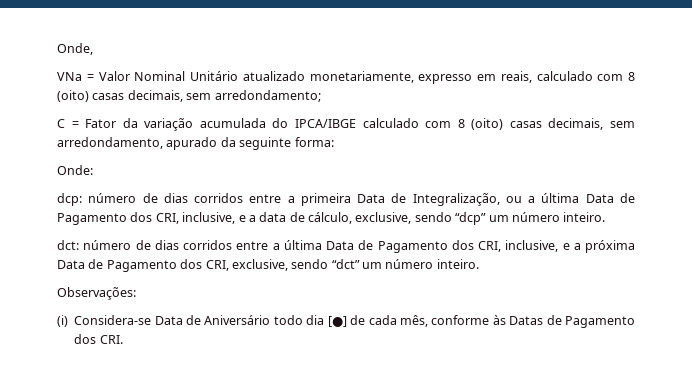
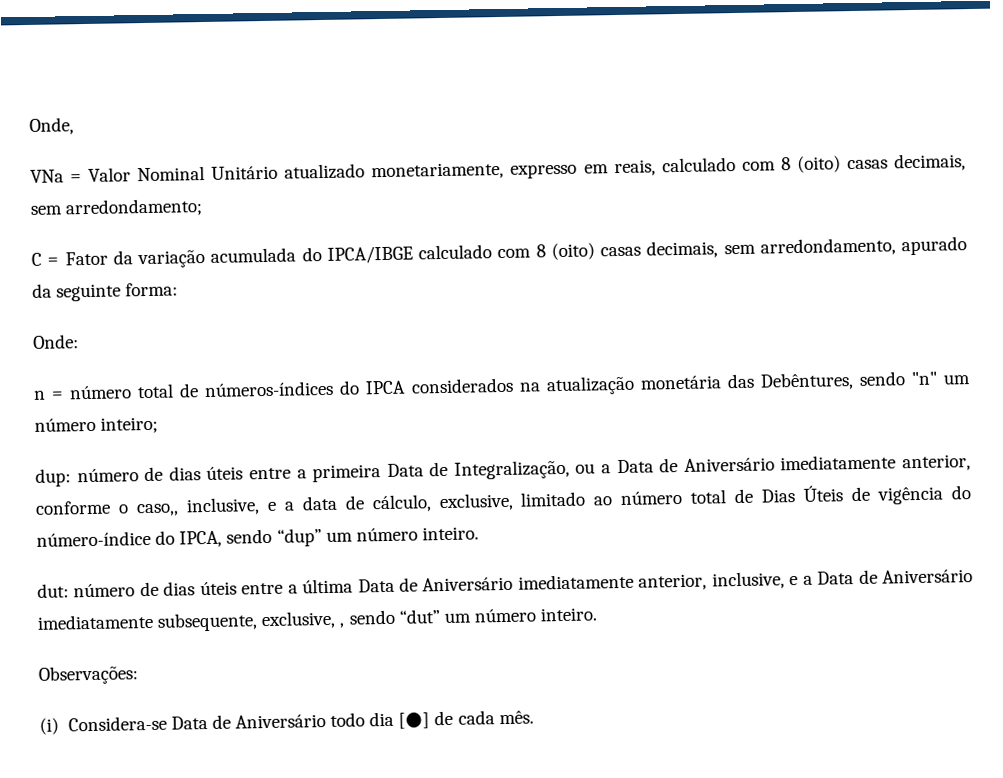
- dcp: número de dias corridos entre a primeira Data de Integralização, ou a última Data de Pagamento dos CRI, inclusive, e a data de cálculo, exclusive, sendo “dcp” um número inteiro.
- dct: número de dias corridos entre a última Data de Pagamento dos CRI, inclusive, e a próxima Data de Pagamento dos CRI, exclusive, sendo “dct” um número inteiro.
+ n = número total de números-índices do IPCA considerados na atualização monetária das Debêntures, sendo "n" um número inteiro;
+ dup: número de dias úteis entre a primeira Data de Integralização, ou a Data de Aniversário imediatamente anterior, conforme o caso,, inclusive, e a data de cálculo, exclusive, limitado ao número total de Dias Úteis de vigência do número-índice do IPCA, sendo “dup” um número inteiro.
+ dut: número de dias úteis entre a última Data de Aniversário imediatamente anterior, inclusive, e a Data de Aniversário imediatamente subsequente, exclusive, , sendo “dut” um número inteiro.
- (i) Considera-se Data de Aniversário todo dia [●] de cada mês, conforme às Datas de Pagamento dos CRI.
+ (i) Considera-se Data de Aniversário todo dia [●] de cada mês.

